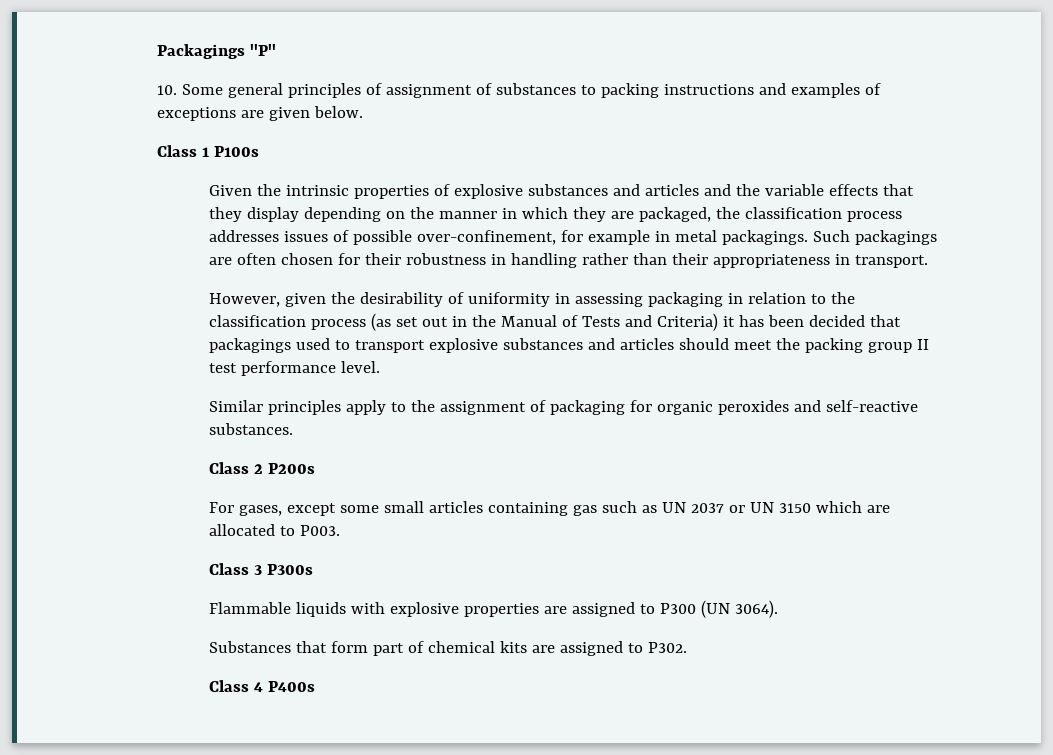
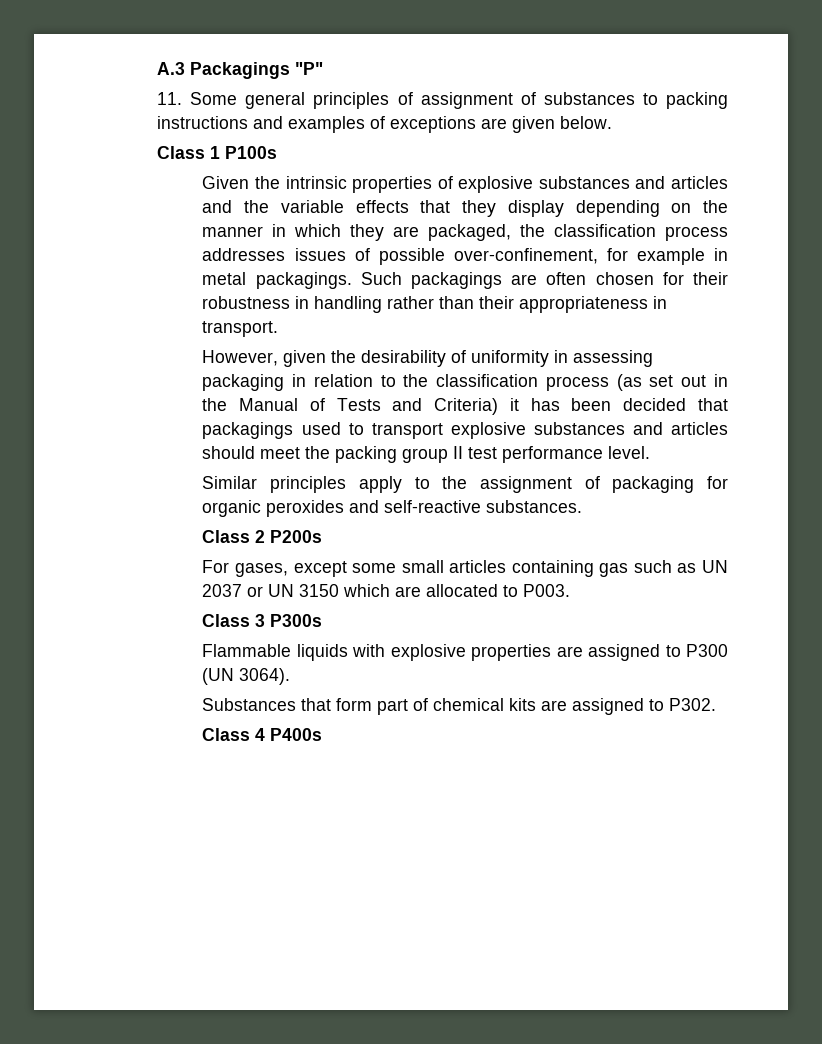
- Packagings "P"
+ A.3 Packagings "P"
- 10. Some general principles of assignment of substances to packing instructions and examples of exceptions are given below.
+ 11. Some general principles of assignment of substances to packing instructions and examples of exceptions are given below.

